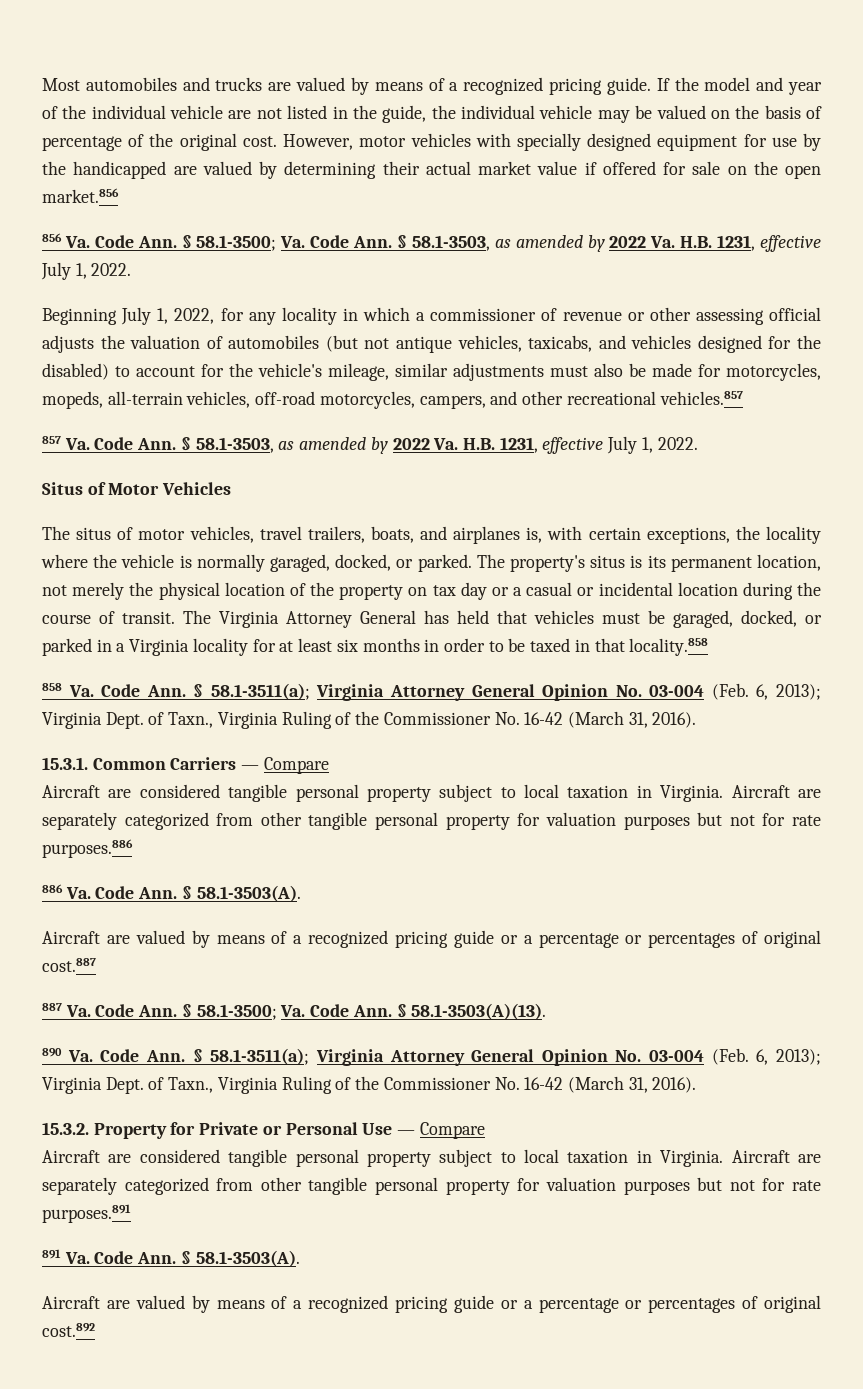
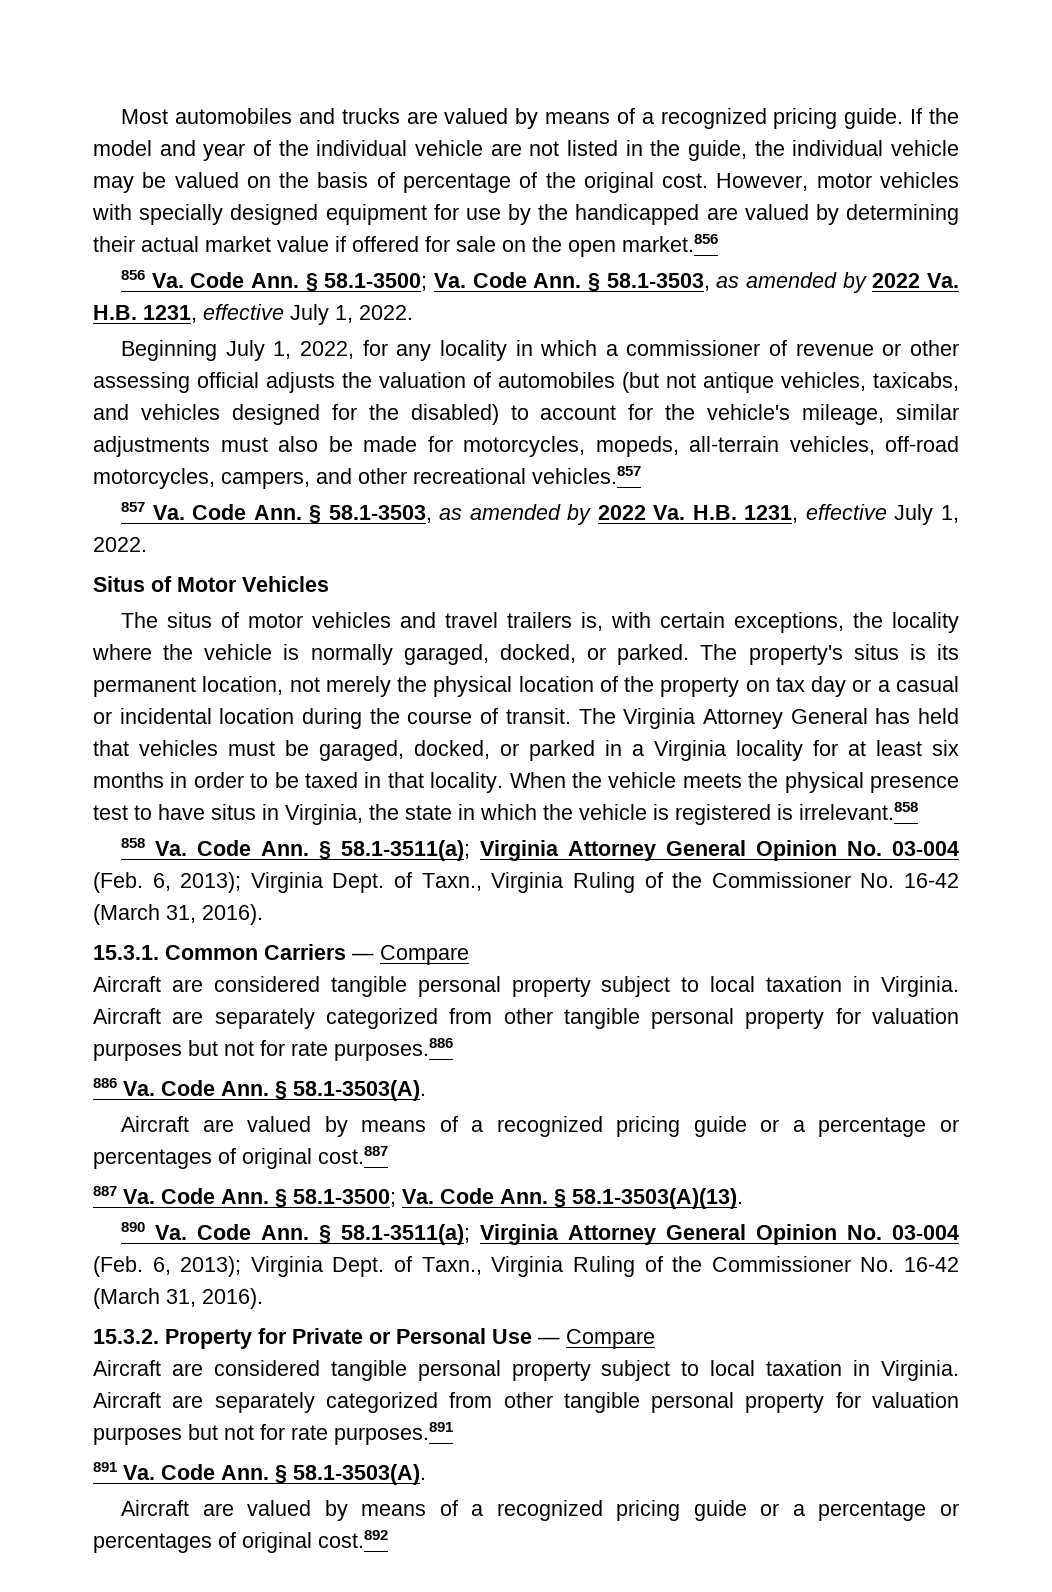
- The situs of motor vehicles, travel trailers, boats, and airplanes is, with certain exceptions, the locality where the vehicle is normally garaged, docked, or parked.
+ The situs of motor vehicles and travel trailers is, with certain exceptions, the locality where the vehicle is normally garaged, docked, or parked.
- The Virginia Attorney General has held that vehicles must be garaged, docked, or parked in a Virginia locality for at least six months in order to be taxed in that locality.858
+ The Virginia Attorney General has held that vehicles must be garaged, docked, or parked in a Virginia locality for at least six months in order to be taxed in that locality. When the vehicle meets the physical presence test to have situs in Virginia, the state in which the vehicle is registered is irrelevant.858

